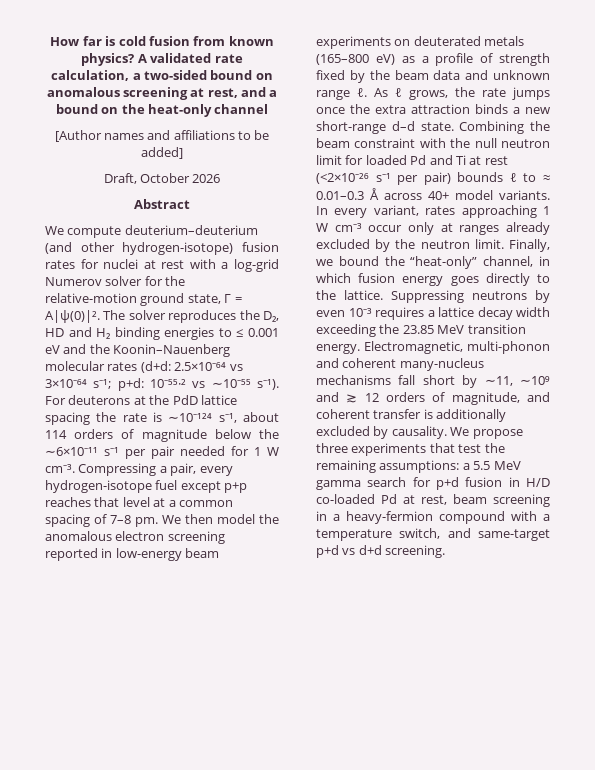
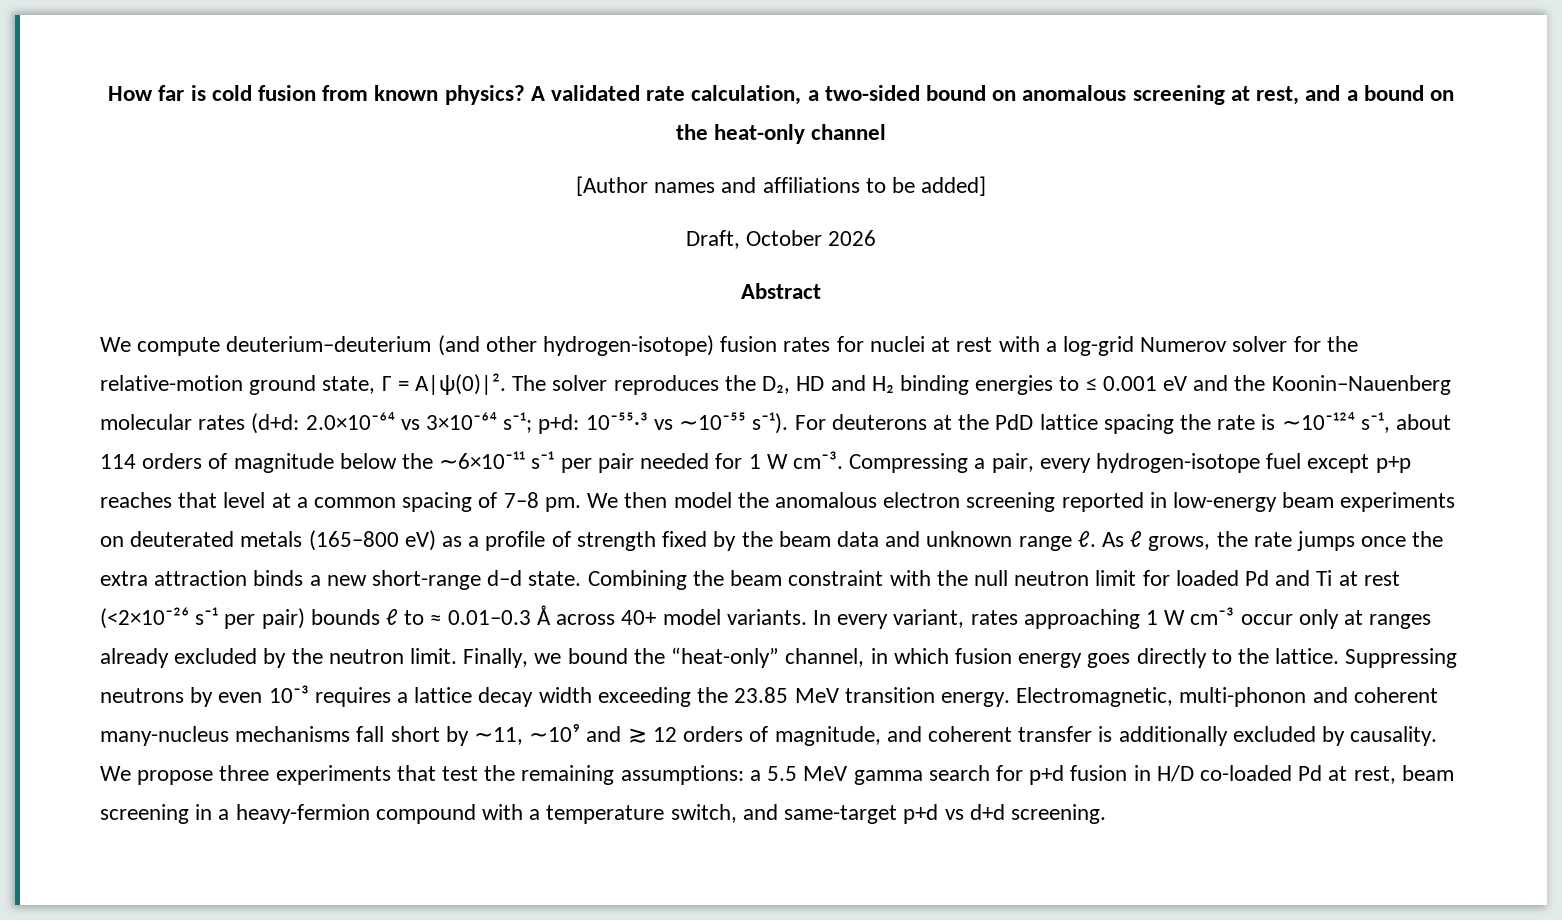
- The solver reproduces the D₂, HD and H₂ binding energies to ≤ 0.001 eV and the Koonin–Nauenberg molecular rates (d+d: 2.5×10⁻⁶⁴ vs 3×10⁻⁶⁴ s⁻¹; p+d: 10⁻⁵⁵·² vs ∼10⁻⁵⁵ s⁻¹).
+ The solver reproduces the D₂, HD and H₂ binding energies to ≤ 0.001 eV and the Koonin–Nauenberg molecular rates (d+d: 2.0×10⁻⁶⁴ vs 3×10⁻⁶⁴ s⁻¹; p+d: 10⁻⁵⁵·³ vs ∼10⁻⁵⁵ s⁻¹).

